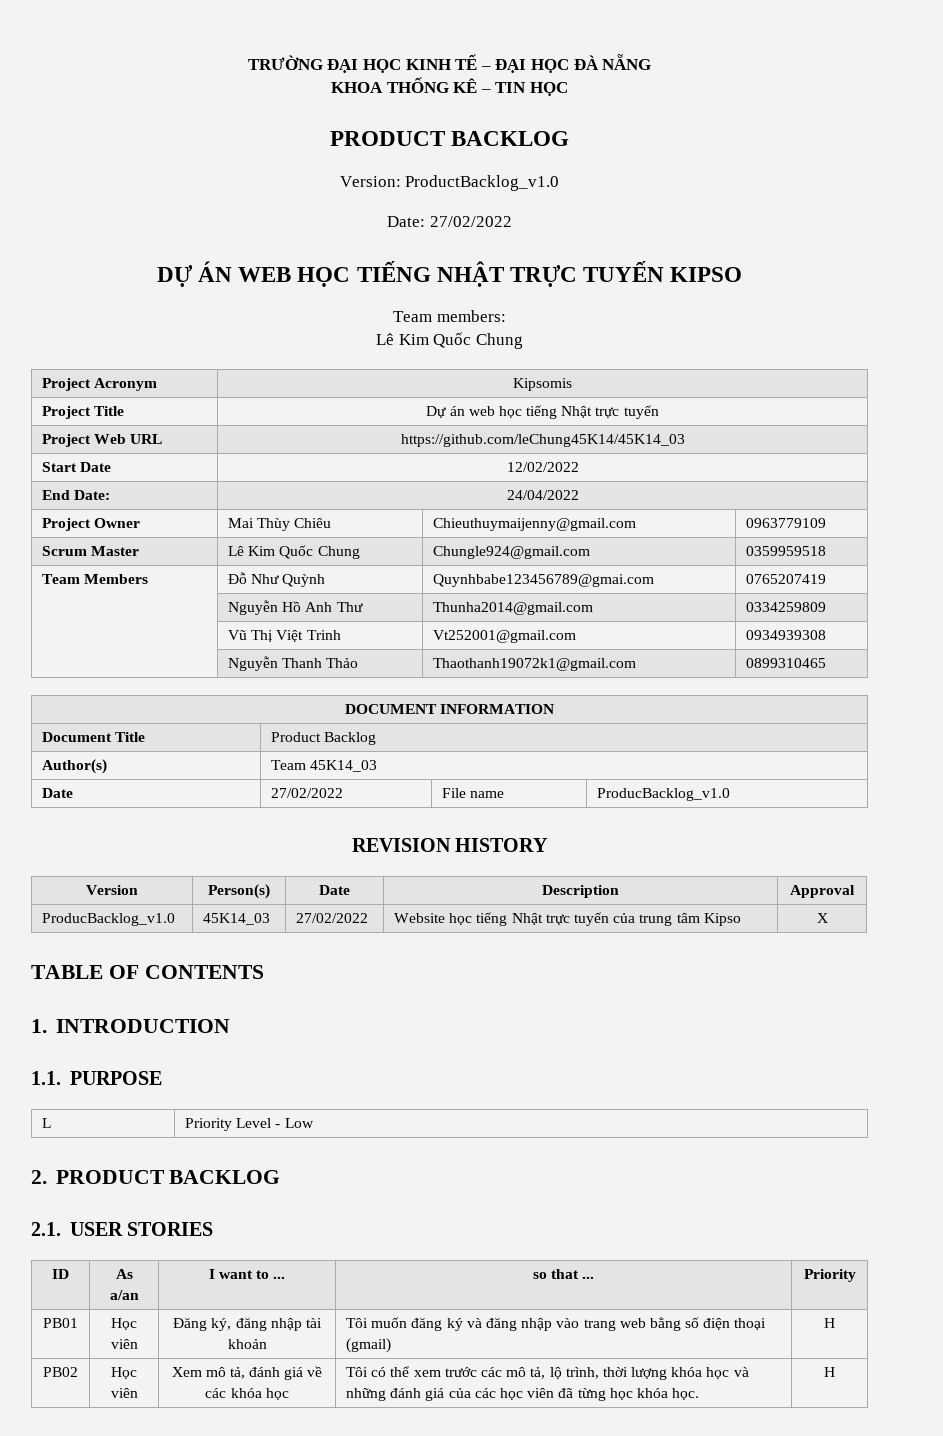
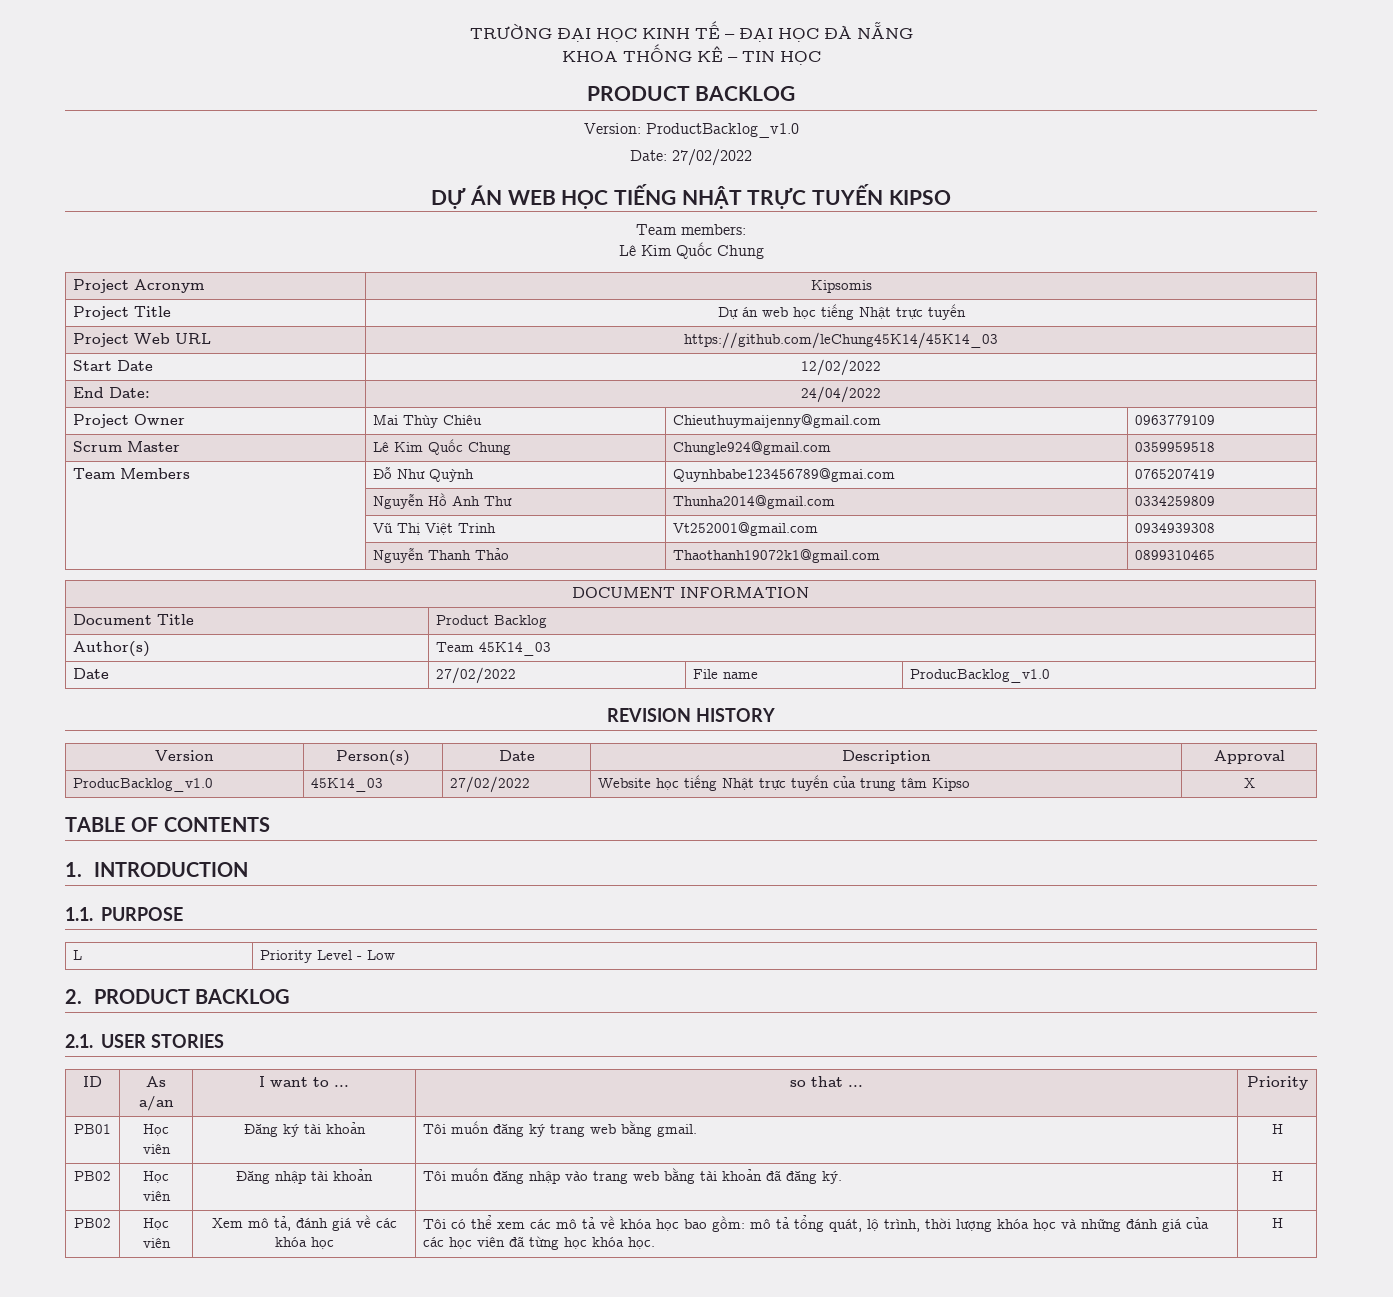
- PB01 | Học viên | Đăng ký, đăng nhập tài khoản | Tôi muốn đăng ký và đăng nhập vào trang web bằng số điện thoại (gmail) | H
+ PB01 | Học viên | Đăng ký tài khoản | Tôi muốn đăng ký trang web bằng gmail. | H
+ PB02 | Học viên | Đăng nhập tài khoản | Tôi muốn đăng nhập vào trang web bằng tài khoản đã đăng ký. | H
- Tôi có thể xem trước các mô tả, lộ trình, thời lượng khóa học và những đánh giá của các học viên đã từng học khóa học.
+ Tôi có thể xem các mô tả về khóa học bao gồm: mô tả tổng quát, lộ trình, thời lượng khóa học và những đánh giá của các học viên đã từng học khóa học.

